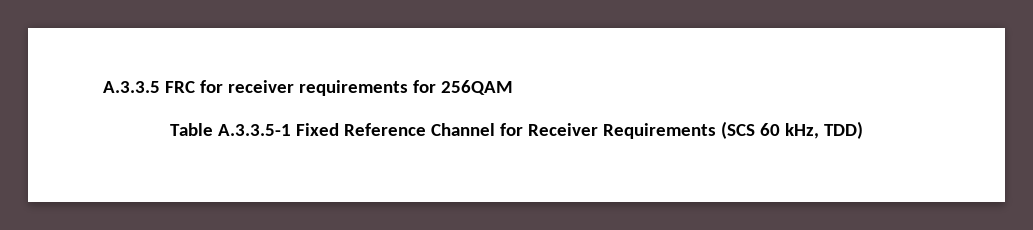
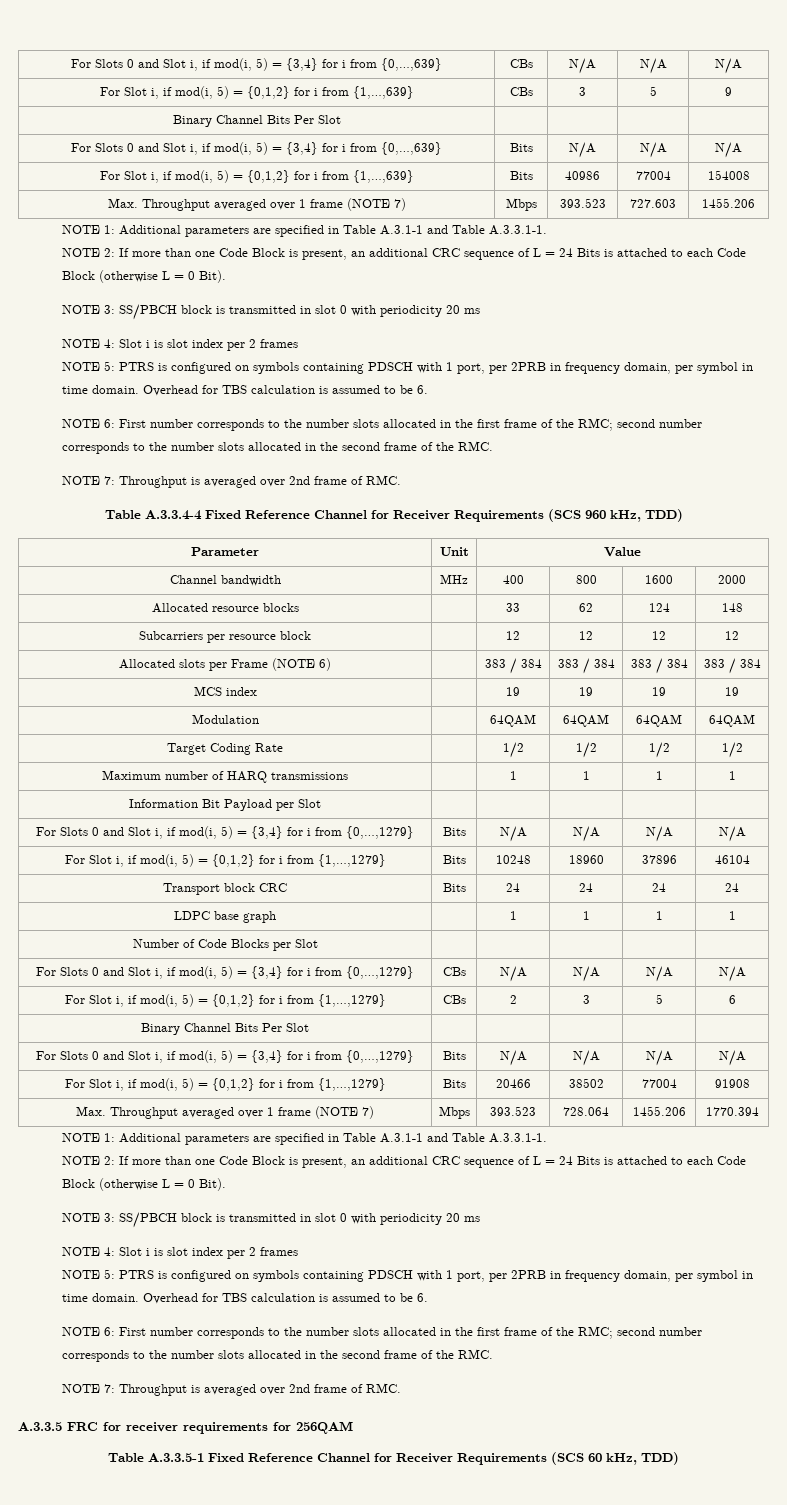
+ For Slots 0 and Slot i, if mod(i, 5) = {3,4} for i from {0,…,639} | CBs | N/A | N/A | N/A
+ For Slot i, if mod(i, 5) = {0,1,2} for i from {1,…,639} | CBs | 3 | 5 | 9
+ Binary Channel Bits Per Slot | | | |
+ For Slots 0 and Slot i, if mod(i, 5) = {3,4} for i from {0,…,639} | Bits | N/A | N/A | N/A
+ For Slot i, if mod(i, 5) = {0,1,2} for i from {1,…,639} | Bits | 40986 | 77004 | 154008
+ Max. Throughput averaged over 1 frame (NOTE 7) | Mbps | 393.523 | 727.603 | 1455.206
+ NOTE 1: Additional parameters are specified in Table A.3.1-1 and Table A.3.3.1-1.
+ NOTE 2: If more than one Code Block is present, an additional CRC sequence of L = 24 Bits is attached to each Code Block (otherwise L = 0 Bit).
+ NOTE 3: SS/PBCH block is transmitted in slot 0 with periodicity 20 ms
+ NOTE 4: Slot i is slot index per 2 frames
+ NOTE 5: PTRS is configured on symbols containing PDSCH with 1 port, per 2PRB in frequency domain, per symbol in time domain. Overhead for TBS calculation is assumed to be 6.
+ NOTE 6: First number corresponds to the number slots allocated in the first frame of the RMC; second number corresponds to the number slots allocated in the second frame of the RMC.
+ NOTE 7: Throughput is averaged over 2nd frame of RMC.
+ Table A.3.3.4-4 Fixed Reference Channel for Receiver Requirements (SCS 960 kHz, TDD)
+ Parameter | Unit | Value
+ Channel bandwidth | MHz | 400 | 800 | 1600 | 2000
+ Allocated resource blocks | | 33 | 62 | 124 | 148
+ Subcarriers per resource block | | 12 | 12 | 12 | 12
+ Allocated slots per Frame (NOTE 6) | | 383 / 384 | 383 / 384 | 383 / 384 | 383 / 384
+ MCS index | | 19 | 19 | 19 | 19
+ Modulation | | 64QAM | 64QAM | 64QAM | 64QAM
+ Target Coding Rate | | 1/2 | 1/2 | 1/2 | 1/2
+ Maximum number of HARQ transmissions | | 1 | 1 | 1 | 1
+ Information Bit Payload per Slot | | | | |
+ For Slots 0 and Slot i, if mod(i, 5) = {3,4} for i from {0,…,1279} | Bits | N/A | N/A | N/A | N/A
+ For Slot i, if mod(i, 5) = {0,1,2} for i from {1,…,1279} | Bits | 10248 | 18960 | 37896 | 46104
+ Transport block CRC | Bits | 24 | 24 | 24 | 24
+ LDPC base graph | | 1 | 1 | 1 | 1
+ Number of Code Blocks per Slot | | | | |
+ For Slots 0 and Slot i, if mod(i, 5) = {3,4} for i from {0,…,1279} | CBs | N/A | N/A | N/A | N/A
+ For Slot i, if mod(i, 5) = {0,1,2} for i from {1,…,1279} | CBs | 2 | 3 | 5 | 6
+ Binary Channel Bits Per Slot | | | | |
+ For Slots 0 and Slot i, if mod(i, 5) = {3,4} for i from {0,…,1279} | Bits | N/A | N/A | N/A | N/A
+ For Slot i, if mod(i, 5) = {0,1,2} for i from {1,…,1279} | Bits | 20466 | 38502 | 77004 | 91908
+ Max. Throughput averaged over 1 frame (NOTE 7) | Mbps | 393.523 | 728.064 | 1455.206 | 1770.394
+ NOTE 1: Additional parameters are specified in Table A.3.1-1 and Table A.3.3.1-1.
+ NOTE 2: If more than one Code Block is present, an additional CRC sequence of L = 24 Bits is attached to each Code Block (otherwise L = 0 Bit).
+ NOTE 3: SS/PBCH block is transmitted in slot 0 with periodicity 20 ms
+ NOTE 4: Slot i is slot index per 2 frames
+ NOTE 5: PTRS is configured on symbols containing PDSCH with 1 port, per 2PRB in frequency domain, per symbol in time domain. Overhead for TBS calculation is assumed to be 6.
+ NOTE 6: First number corresponds to the number slots allocated in the first frame of the RMC; second number corresponds to the number slots allocated in the second frame of the RMC.
+ NOTE 7: Throughput is averaged over 2nd frame of RMC.

